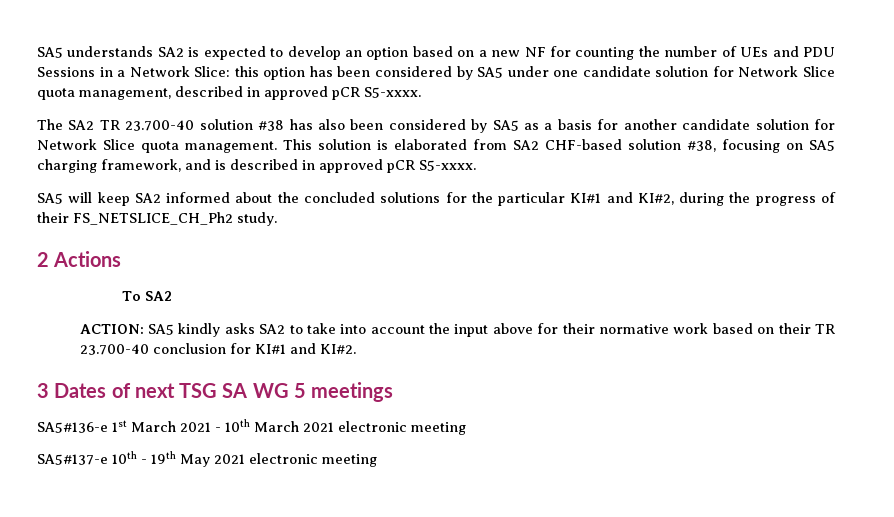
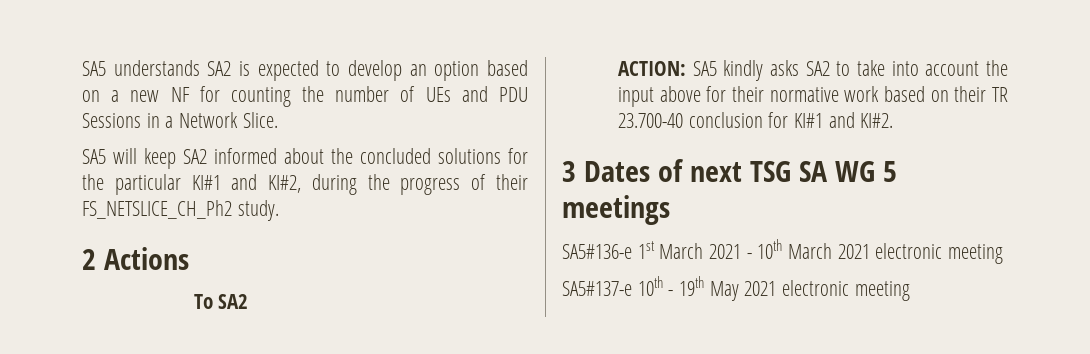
- SA5 understands SA2 is expected to develop an option based on a new NF for counting the number of UEs and PDU Sessions in a Network Slice: this option has been considered by SA5 under one candidate solution for Network Slice quota management, described in approved pCR S5-xxxx.
- The SA2 TR 23.700-40 solution #38 has also been considered by SA5 as a basis for another candidate solution for Network Slice quota management. This solution is elaborated from SA2 CHF-based solution #38, focusing on SA5 charging framework, and is described in approved pCR S5-xxxx.
+ SA5 understands SA2 is expected to develop an option based on a new NF for counting the number of UEs and PDU Sessions in a Network Slice.

